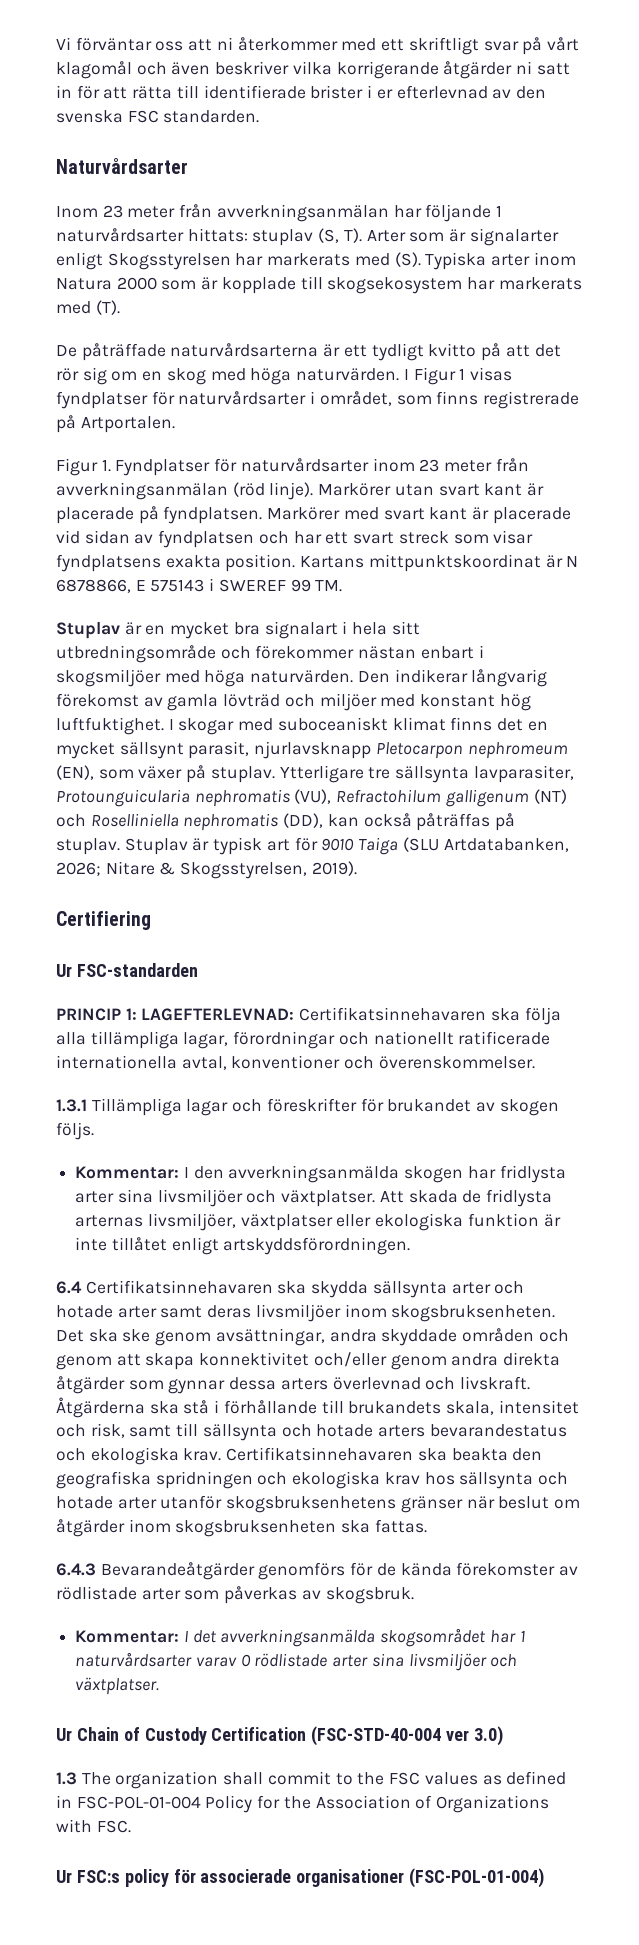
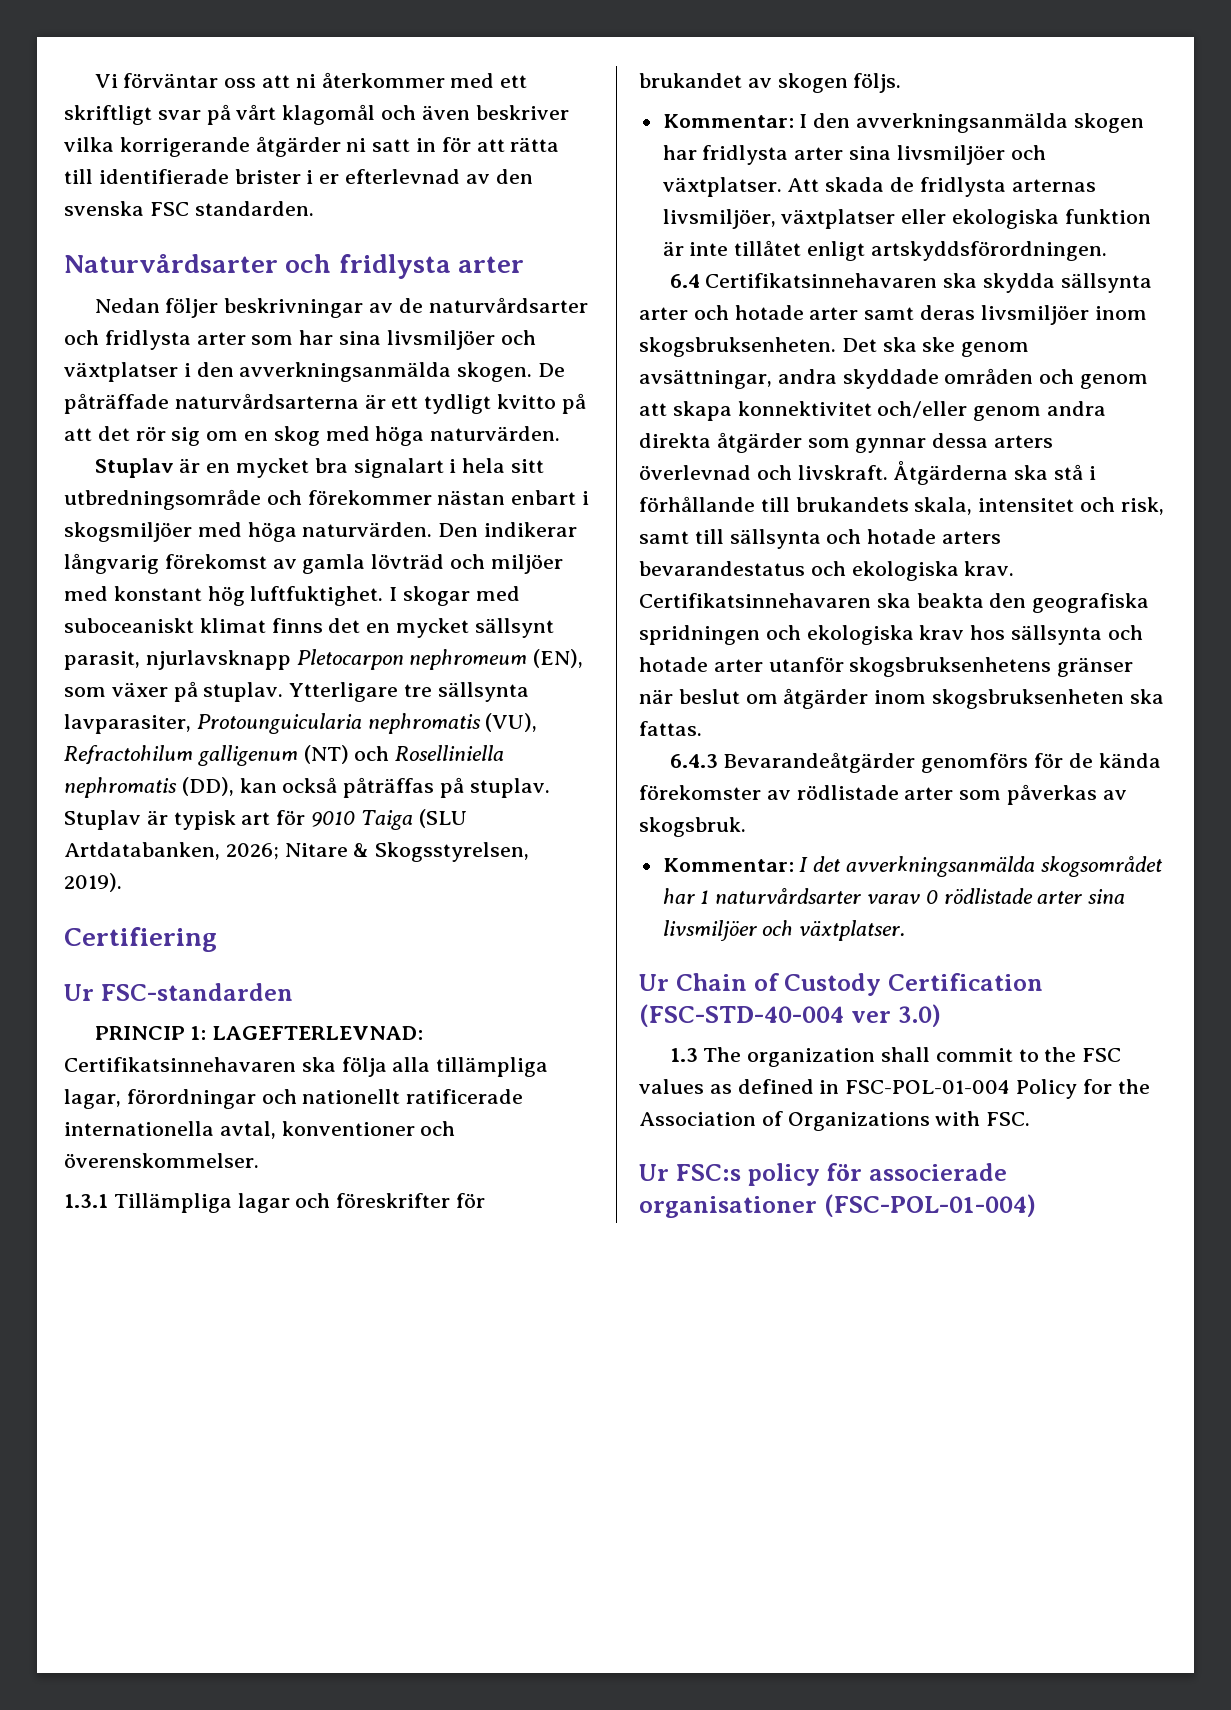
- Naturvårdsarter
- Inom 23 meter från avverkningsanmälan har följande 1 naturvårdsarter hittats: stuplav (S, T). Arter som är signalarter enligt Skogsstyrelsen har markerats med (S). Typiska arter inom Natura 2000 som är kopplade till skogsekosystem har markerats med (T).
- De påträffade naturvårdsarterna är ett tydligt kvitto på att det rör sig om en skog med höga naturvärden. I Figur 1 visas fyndplatser för naturvårdsarter i området, som finns registrerade på Artportalen.
- Figur 1. Fyndplatser för naturvårdsarter inom 23 meter från avverkningsanmälan (röd linje). Markörer utan svart kant är placerade på fyndplatsen. Markörer med svart kant är placerade vid sidan av fyndplatsen och har ett svart streck som visar fyndplatsens exakta position. Kartans mittpunktskoordinat är N 6878866, E 575143 i SWEREF 99 TM.
+ Naturvårdsarter och fridlysta arter
+ Nedan följer beskrivningar av de naturvårdsarter och fridlysta arter som har sina livsmiljöer och växtplatser i den avverkningsanmälda skogen. De påträffade naturvårdsarterna är ett tydligt kvitto på att det rör sig om en skog med höga naturvärden.

